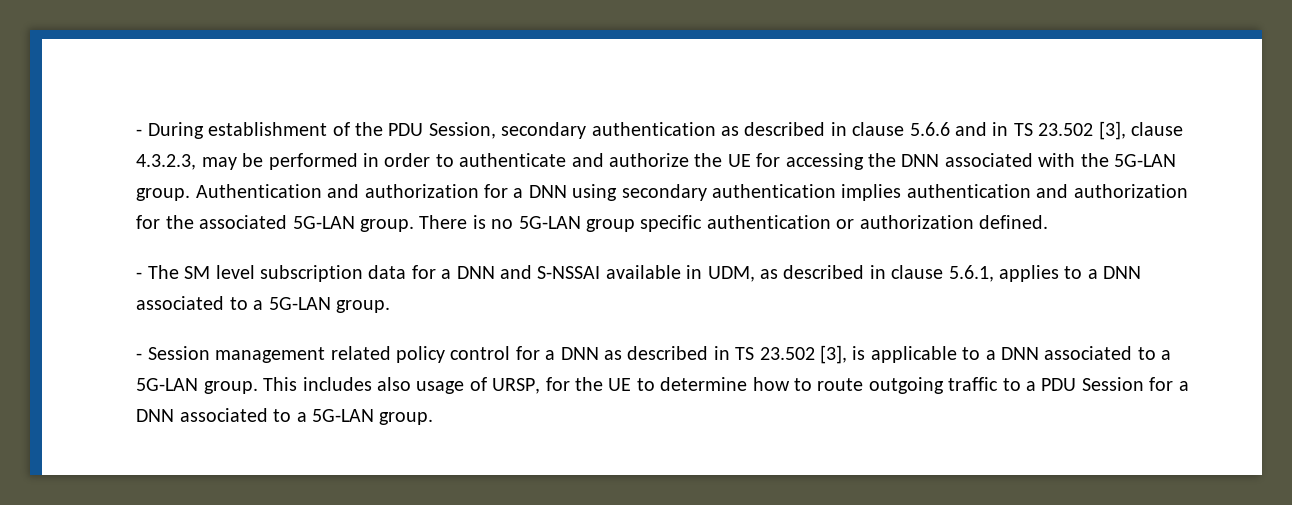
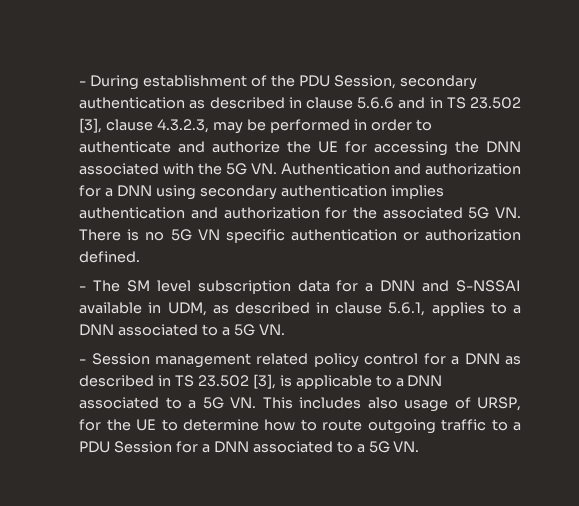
- - During establishment of the PDU Session, secondary authentication as described in clause 5.6.6 and in TS 23.502 [3], clause 4.3.2.3, may be performed in order to authenticate and authorize the UE for accessing the DNN associated with the 5G-LAN group. Authentication and authorization for a DNN using secondary authentication implies authentication and authorization for the associated 5G-LAN group. There is no 5G-LAN group specific authentication or authorization defined.
+ - During establishment of the PDU Session, secondary authentication as described in clause 5.6.6 and in TS 23.502 [3], clause 4.3.2.3, may be performed in order to authenticate and authorize the UE for accessing the DNN associated with the 5G VN. Authentication and authorization for a DNN using secondary authentication implies authentication and authorization for the associated 5G VN. There is no 5G VN specific authentication or authorization defined.
- - The SM level subscription data for a DNN and S-NSSAI available in UDM, as described in clause 5.6.1, applies to a DNN associated to a 5G-LAN group.
+ - The SM level subscription data for a DNN and S-NSSAI available in UDM, as described in clause 5.6.1, applies to a DNN associated to a 5G VN.
- - Session management related policy control for a DNN as described in TS 23.502 [3], is applicable to a DNN associated to a 5G-LAN group. This includes also usage of URSP, for the UE to determine how to route outgoing traffic to a PDU Session for a DNN associated to a 5G-LAN group.
+ - Session management related policy control for a DNN as described in TS 23.502 [3], is applicable to a DNN associated to a 5G VN. This includes also usage of URSP, for the UE to determine how to route outgoing traffic to a PDU Session for a DNN associated to a 5G VN.

